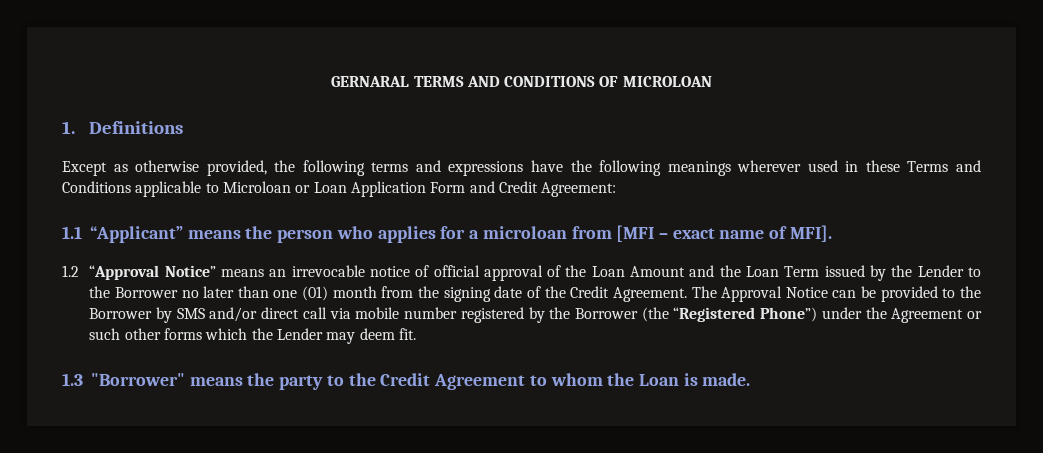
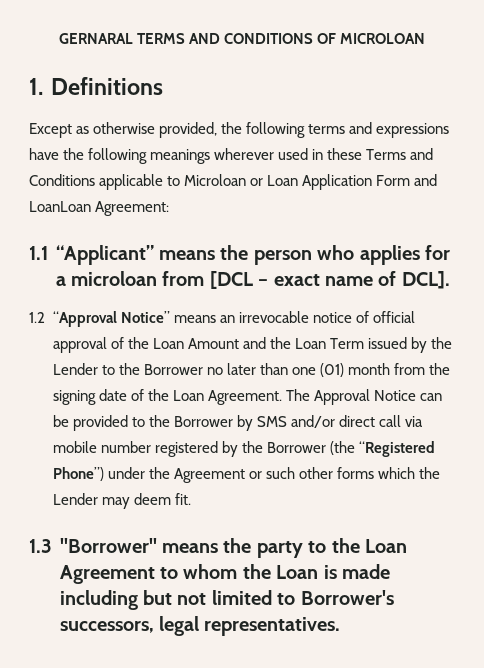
- Except as otherwise provided, the following terms and expressions have the following meanings wherever used in these Terms and Conditions applicable to Microloan or Loan Application Form and Credit Agreement:
+ Except as otherwise provided, the following terms and expressions have the following meanings wherever used in these Terms and Conditions applicable to Microloan or Loan Application Form and LoanLoan Agreement:
- 1.1 “Applicant” means the person who applies for a microloan from [MFI – exact name of MFI].
+ 1.1 “Applicant” means the person who applies for a microloan from [DCL – exact name of DCL].
- 1.2 “Approval Notice” means an irrevocable notice of official approval of the Loan Amount and the Loan Term issued by the Lender to the Borrower no later than one (01) month from the signing date of the Credit Agreement.
+ 1.2 “Approval Notice” means an irrevocable notice of official approval of the Loan Amount and the Loan Term issued by the Lender to the Borrower no later than one (01) month from the signing date of the Loan Agreement.
- 1.3 "Borrower" means the party to the Credit Agreement to whom the Loan is made.
+ 1.3 "Borrower" means the party to the Loan Agreement to whom the Loan is made including but not limited to Borrower's successors, legal representatives.

